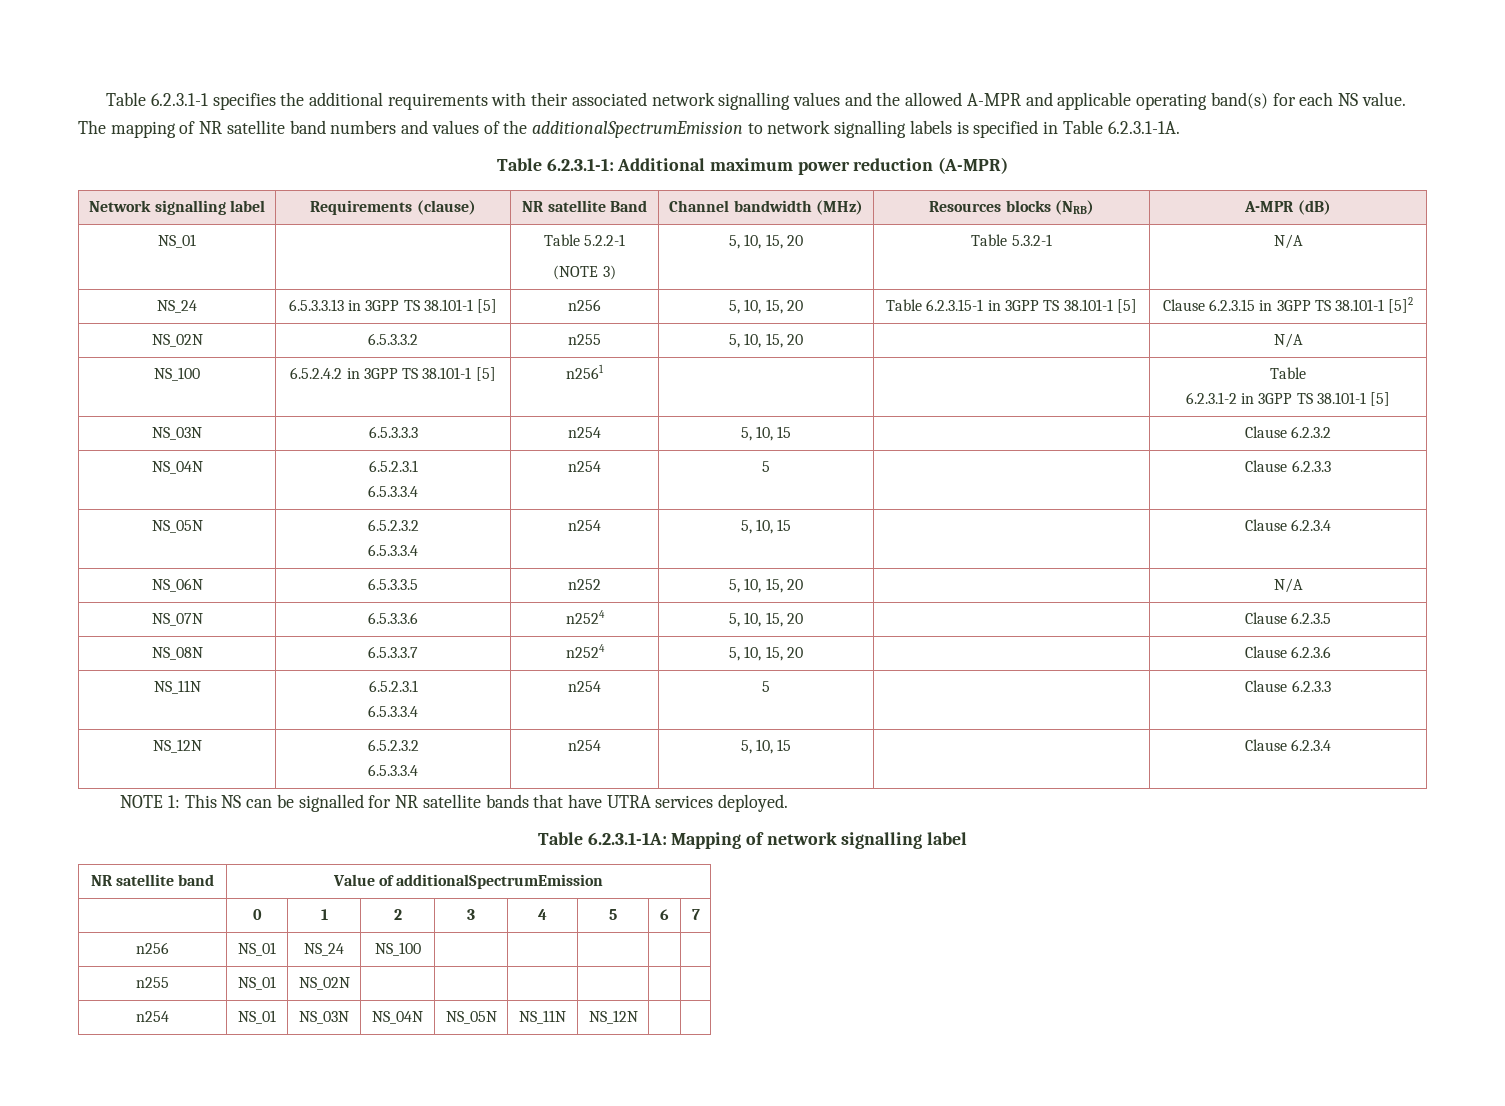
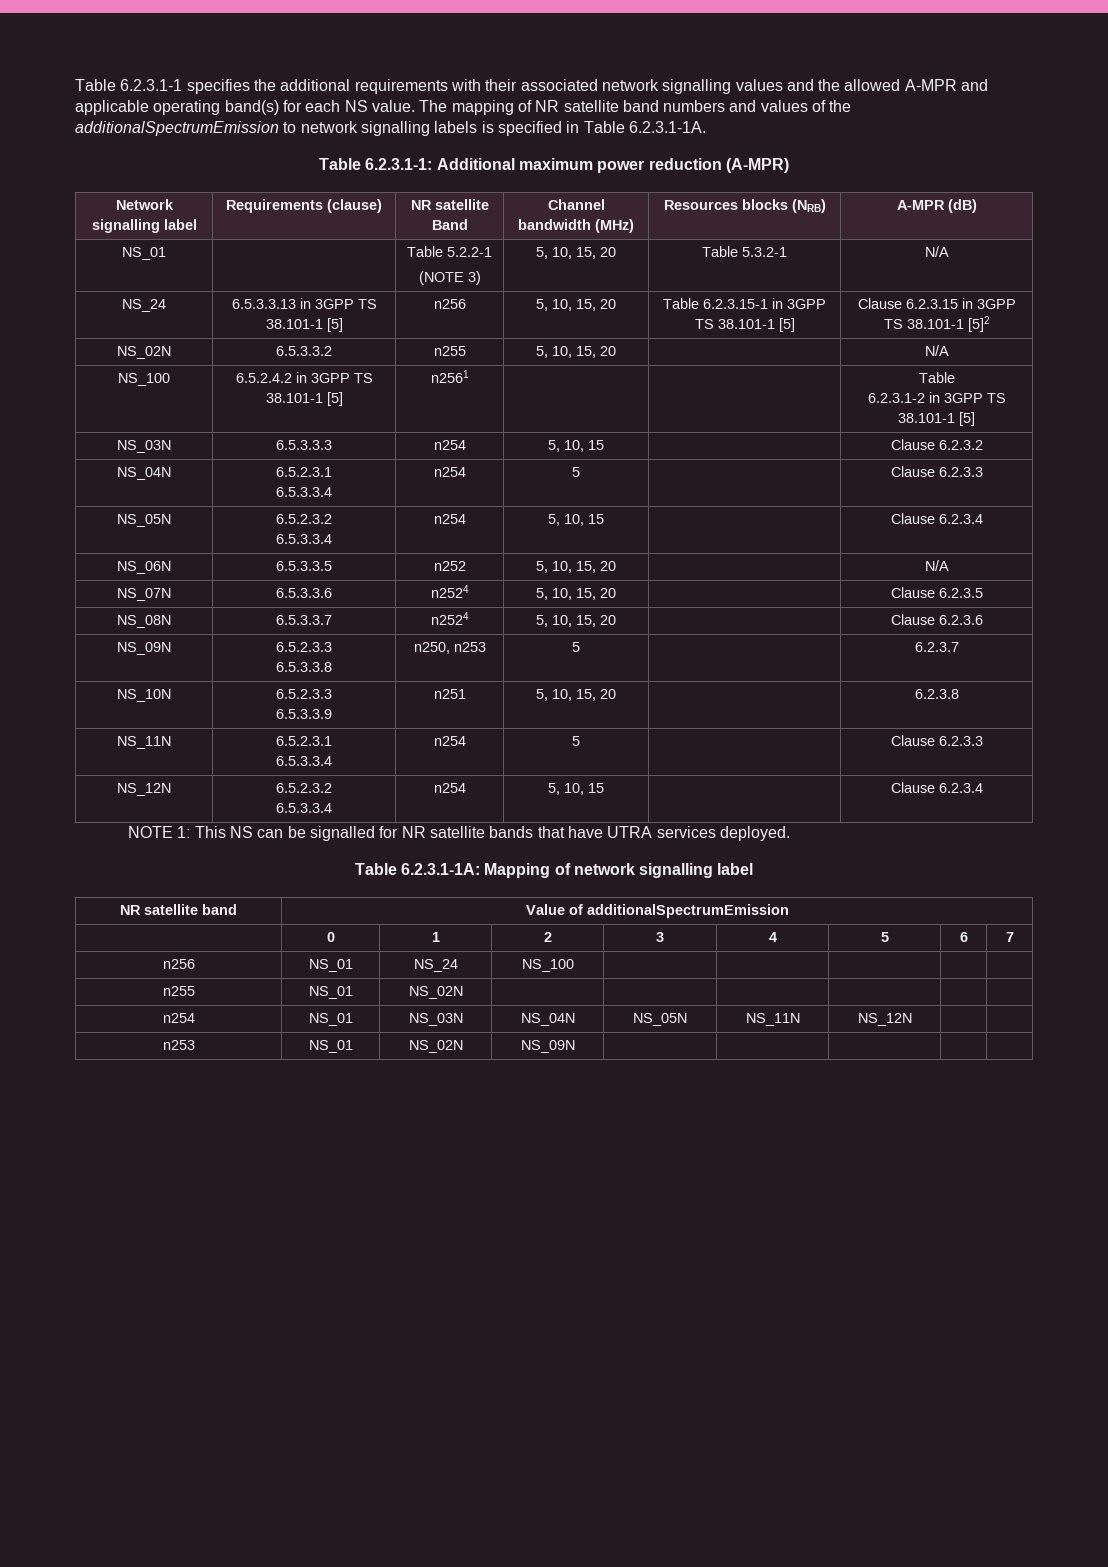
+ NS_09N | 6.5.2.3.3
+ 6.5.3.3.8 | n250, n253 | 5 | | 6.2.3.7
+ NS_10N | 6.5.2.3.3
+ 6.5.3.3.9 | n251 | 5, 10, 15, 20 | | 6.2.3.8
+ n253 | NS_01 | NS_02N | NS_09N | | | | |

